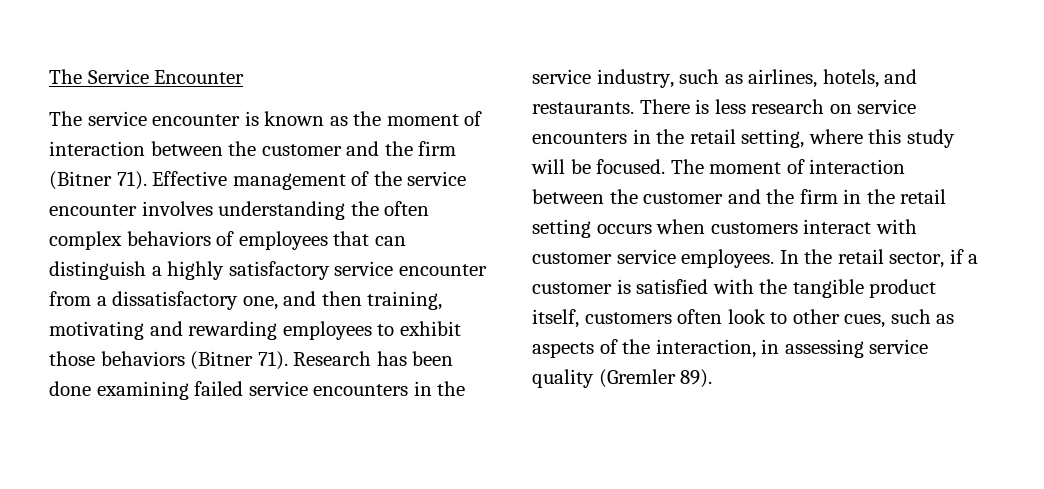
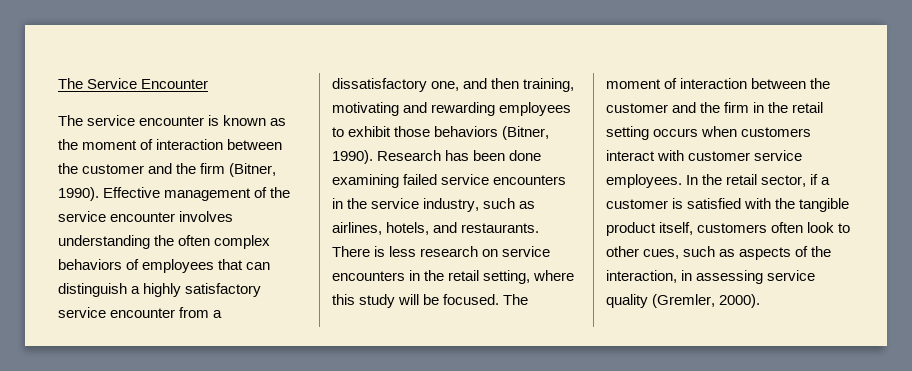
- The service encounter is known as the moment of interaction between the customer and the firm (Bitner 71).
+ The service encounter is known as the moment of interaction between the customer and the firm (Bitner, 1990).
- Effective management of the service encounter involves understanding the often complex behaviors of employees that can distinguish a highly satisfactory service encounter from a dissatisfactory one, and then training, motivating and rewarding employees to exhibit those behaviors (Bitner 71).
+ Effective management of the service encounter involves understanding the often complex behaviors of employees that can distinguish a highly satisfactory service encounter from a dissatisfactory one, and then training, motivating and rewarding employees to exhibit those behaviors (Bitner, 1990).
- In the retail sector, if a customer is satisfied with the tangible product itself, customers often look to other cues, such as aspects of the interaction, in assessing service quality (Gremler 89).
+ In the retail sector, if a customer is satisfied with the tangible product itself, customers often look to other cues, such as aspects of the interaction, in assessing service quality (Gremler, 2000).

